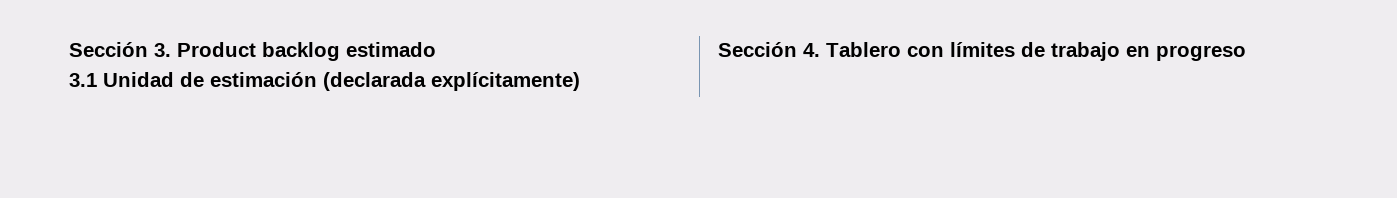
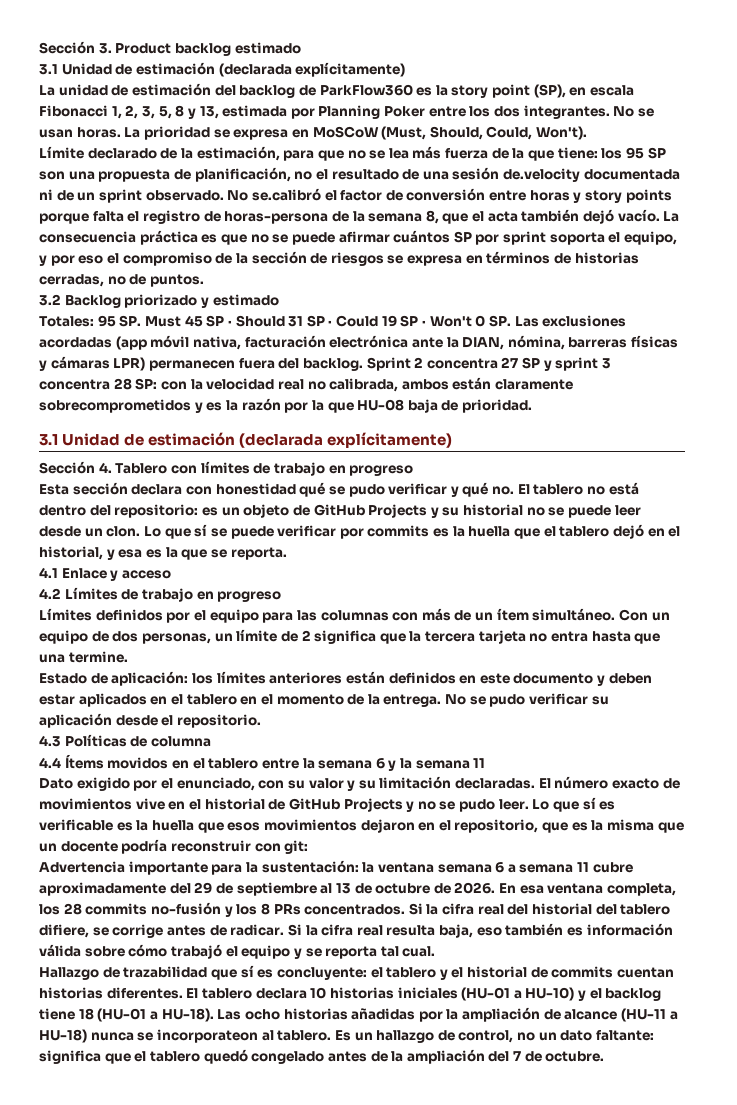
+ La unidad de estimación del backlog de ParkFlow360 es la story point (SP), en escala Fibonacci 1, 2, 3, 5, 8 y 13, estimada por Planning Poker entre los dos integrantes. No se usan horas. La prioridad se expresa en MoSCoW (Must, Should, Could, Won't).
+ Límite declarado de la estimación, para que no se lea más fuerza de la que tiene: los 95 SP son una propuesta de planificación, no el resultado de una sesión de.velocity documentada ni de un sprint observado. No se.calibró el factor de conversión entre horas y story points porque falta el registro de horas-persona de la semana 8, que el acta también dejó vacío. La consecuencia práctica es que no se puede afirmar cuántos SP por sprint soporta el equipo, y por eso el compromiso de la sección de riesgos se expresa en términos de historias cerradas, no de puntos.
+ 3.2 Backlog priorizado y estimado
+ Totales: 95 SP. Must 45 SP · Should 31 SP · Could 19 SP · Won't 0 SP. Las exclusiones acordadas (app móvil nativa, facturación electrónica ante la DIAN, nómina, barreras físicas y cámaras LPR) permanecen fuera del backlog. Sprint 2 concentra 27 SP y sprint 3 concentra 28 SP: con la velocidad real no calibrada, ambos están claramente sobrecomprometidos y es la razón por la que HU-08 baja de prioridad.
+ 3.1 Unidad de estimación (declarada explícitamente)
+ Esta sección declara con honestidad qué se pudo verificar y qué no. El tablero no está dentro del repositorio: es un objeto de GitHub Projects y su historial no se puede leer desde un clon. Lo que sí se puede verificar por commits es la huella que el tablero dejó en el historial, y esa es la que se reporta.
+ 4.1 Enlace y acceso
+ 4.2 Límites de trabajo en progreso
+ Límites definidos por el equipo para las columnas con más de un ítem simultáneo. Con un equipo de dos personas, un límite de 2 significa que la tercera tarjeta no entra hasta que una termine.
+ Estado de aplicación: los límites anteriores están definidos en este documento y deben estar aplicados en el tablero en el momento de la entrega. No se pudo verificar su aplicación desde el repositorio.
+ 4.3 Políticas de columna
+ 4.4 Ítems movidos en el tablero entre la semana 6 y la semana 11
+ Dato exigido por el enunciado, con su valor y su limitación declaradas. El número exacto de movimientos vive en el historial de GitHub Projects y no se pudo leer. Lo que sí es verificable es la huella que esos movimientos dejaron en el repositorio, que es la misma que un docente podría reconstruir con git:
+ Advertencia importante para la sustentación: la ventana semana 6 a semana 11 cubre aproximadamente del 29 de septiembre al 13 de octubre de 2026. En esa ventana completa, los 28 commits no-fusión y los 8 PRs concentrados. Si la cifra real del historial del tablero difiere, se corrige antes de radicar. Si la cifra real resulta baja, eso también es información válida sobre cómo trabajó el equipo y se reporta tal cual.
+ Hallazgo de trazabilidad que sí es concluyente: el tablero y el historial de commits cuentan historias diferentes. El tablero declara 10 historias iniciales (HU-01 a HU-10) y el backlog tiene 18 (HU-01 a HU-18). Las ocho historias añadidas por la ampliación de alcance (HU-11 a HU-18) nunca se incorporateon al tablero. Es un hallazgo de control, no un dato faltante: significa que el tablero quedó congelado antes de la ampliación del 7 de octubre.

